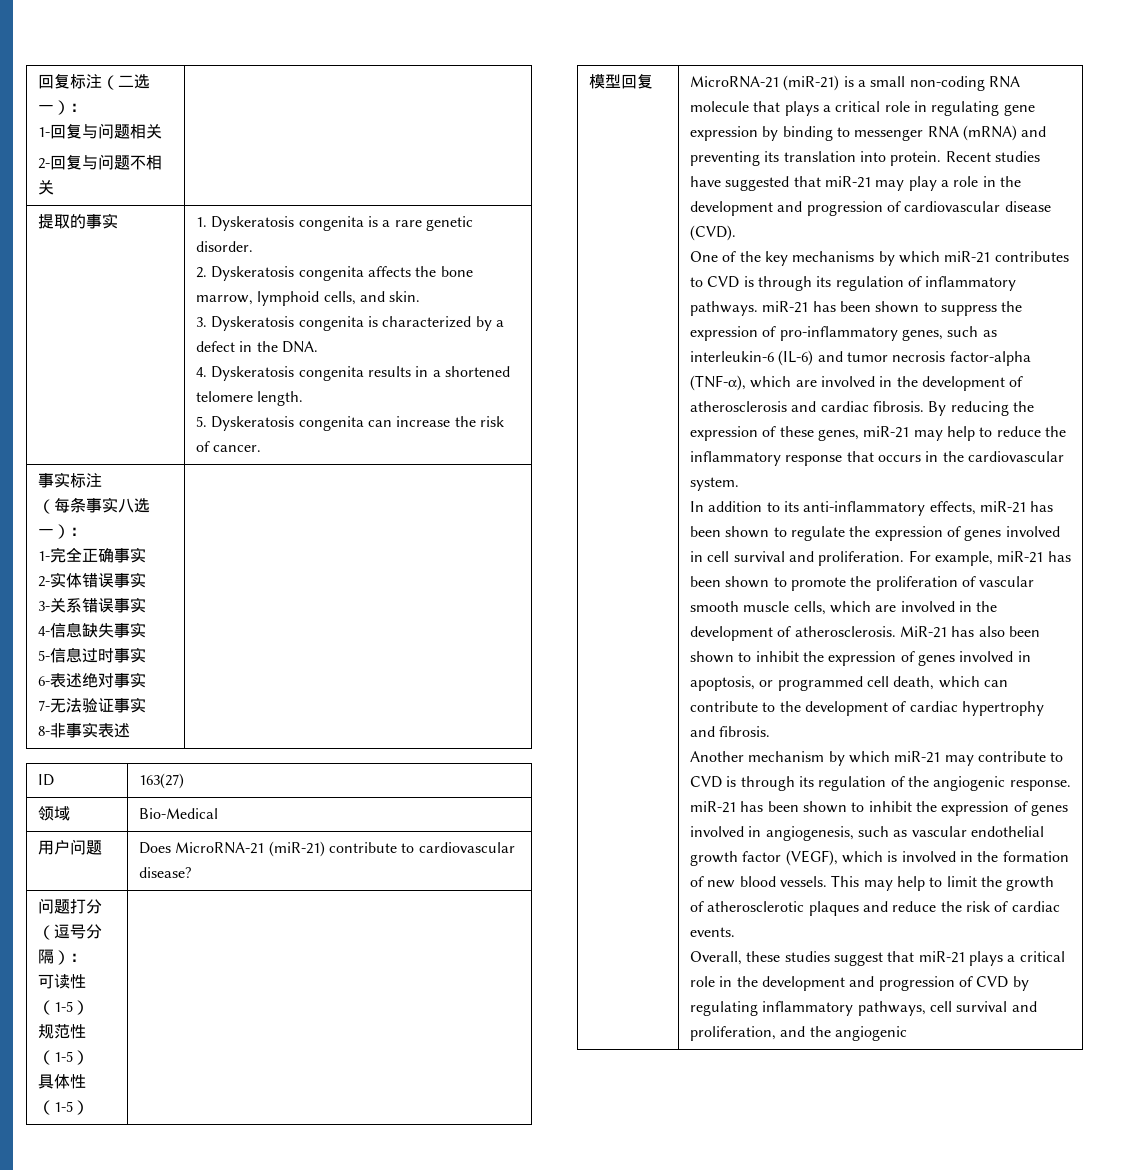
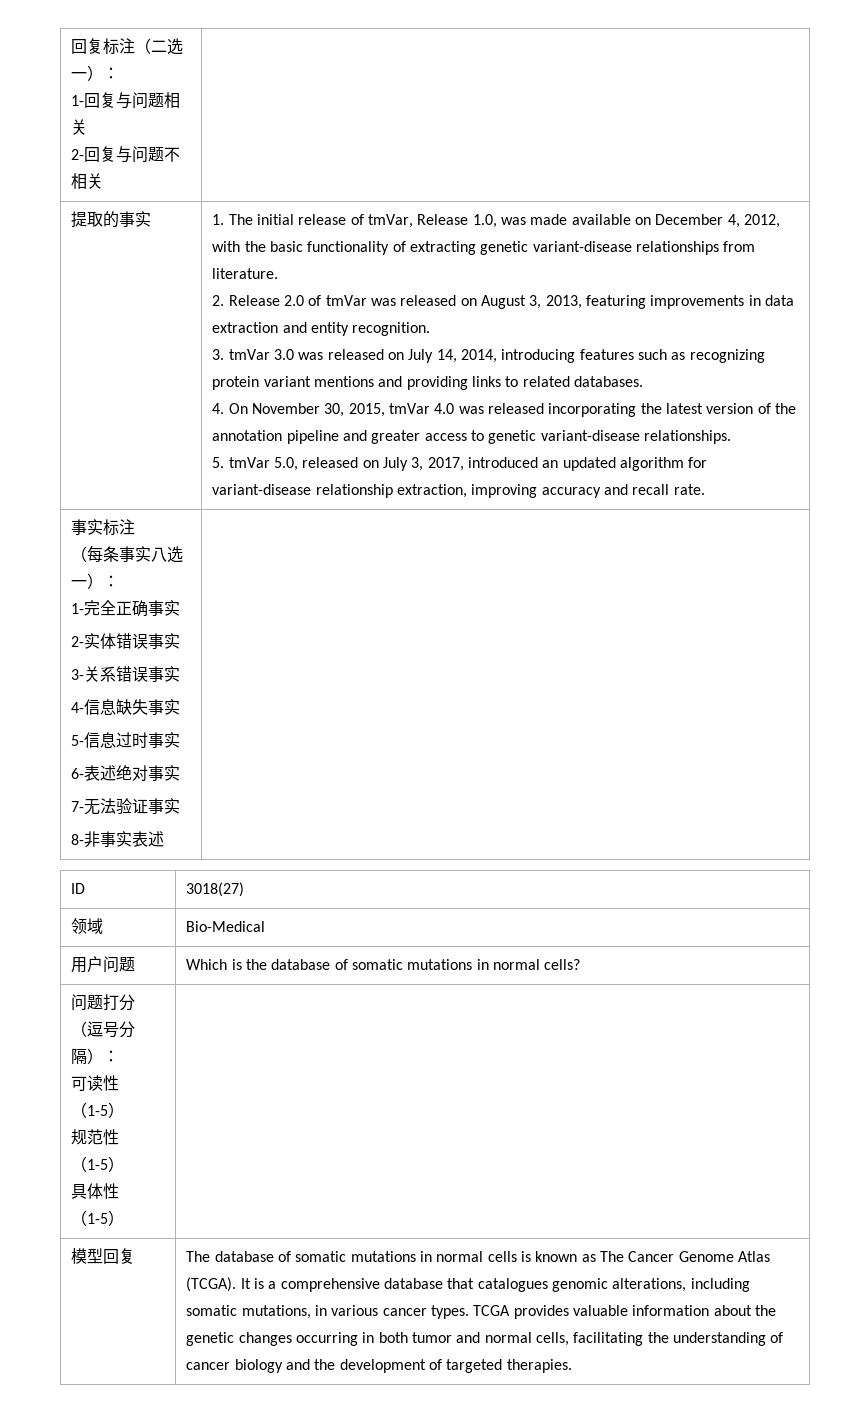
- 1. Dyskeratosis congenita is a rare genetic disorder.
- 2. Dyskeratosis congenita affects the bone marrow, lymphoid cells, and skin.
- 3. Dyskeratosis congenita is characterized by a defect in the DNA.
- 4. Dyskeratosis congenita results in a shortened telomere length.
- 5. Dyskeratosis congenita can increase the risk of cancer.
+ 1. The initial release of tmVar, Release 1.0, was made available on December 4, 2012, with the basic functionality of extracting genetic variant-disease relationships from literature.
+ 2. Release 2.0 of tmVar was released on August 3, 2013, featuring improvements in data extraction and entity recognition.
+ 3. tmVar 3.0 was released on July 14, 2014, introducing features such as recognizing protein variant mentions and providing links to related databases.
+ 4. On November 30, 2015, tmVar 4.0 was released incorporating the latest version of the annotation pipeline and greater access to genetic variant-disease relationships.
+ 5. tmVar 5.0, released on July 3, 2017, introduced an updated algorithm for variant-disease relationship extraction, improving accuracy and recall rate.
- ID | 163(27)
+ ID | 3018(27)
- 用户问题 | Does MicroRNA-21 (miR-21) contribute to cardiovascular disease?
+ 用户问题 | Which is the database of somatic mutations in normal cells?
- MicroRNA-21 (miR-21) is a small non-coding RNA molecule that plays a critical role in regulating gene expression by binding to messenger RNA (mRNA) and preventing its translation into protein. Recent studies have suggested that miR-21 may play a role in the development and progression of cardiovascular disease (CVD).
- One of the key mechanisms by which miR-21 contributes to CVD is through its regulation of inflammatory pathways. miR-21 has been shown to suppress the expression of pro-inflammatory genes, such as interleukin-6 (IL-6) and tumor necrosis factor-alpha (TNF-α), which are involved in the development of atherosclerosis and cardiac fibrosis. By reducing the expression of these genes, miR-21 may help to reduce the inflammatory response that occurs in the cardiovascular system.
- In addition to its anti-inflammatory effects, miR-21 has been shown to regulate the expression of genes involved in cell survival and proliferation. For example, miR-21 has been shown to promote the proliferation of vascular smooth muscle cells, which are involved in the development of atherosclerosis. MiR-21 has also been shown to inhibit the expression of genes involved in apoptosis, or programmed cell death, which can contribute to the development of cardiac hypertrophy and fibrosis.
- Another mechanism by which miR-21 may contribute to CVD is through its regulation of the angiogenic response. miR-21 has been shown to inhibit the expression of genes involved in angiogenesis, such as vascular endothelial growth factor (VEGF), which is involved in the formation of new blood vessels. This may help to limit the growth of atherosclerotic plaques and reduce the risk of cardiac events.
- Overall, these studies suggest that miR-21 plays a critical role in the development and progression of CVD by regulating inflammatory pathways, cell survival and proliferation, and the angiogenic
+ The database of somatic mutations in normal cells is known as The Cancer Genome Atlas (TCGA). It is a comprehensive database that catalogues genomic alterations, including somatic mutations, in various cancer types. TCGA provides valuable information about the genetic changes occurring in both tumor and normal cells, facilitating the understanding of cancer biology and the development of targeted therapies.

